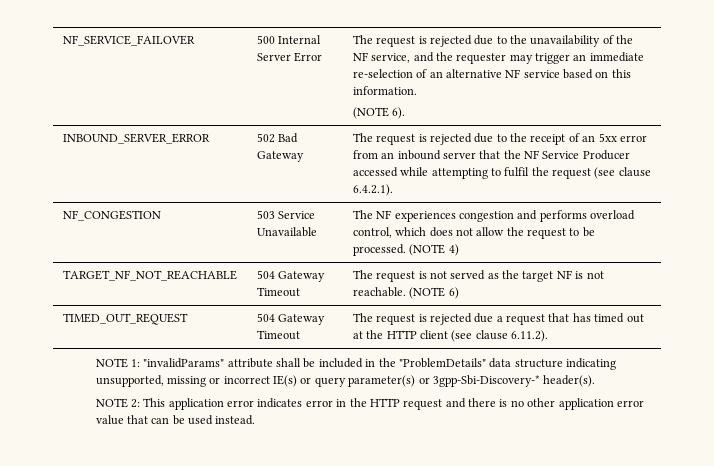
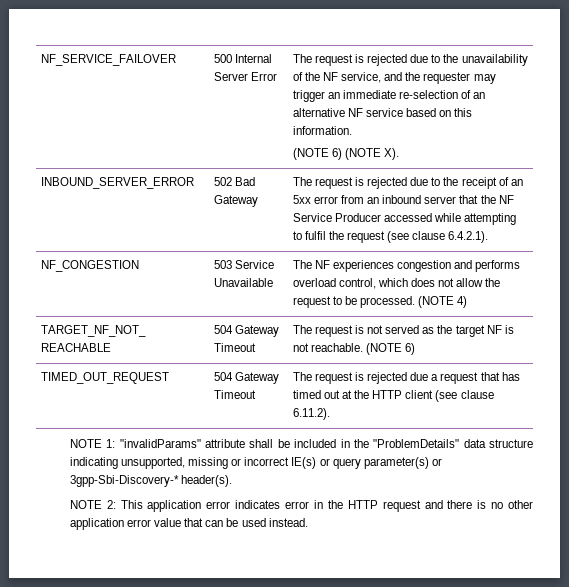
  NF_SERVICE_FAILOVER | 500 Internal Server Error | The request is rejected due to the unavailability of the NF service, and the requester may trigger an immediate re-selection of an alternative NF service based on this information.
- (NOTE 6).
+ (NOTE 6) (NOTE X).

